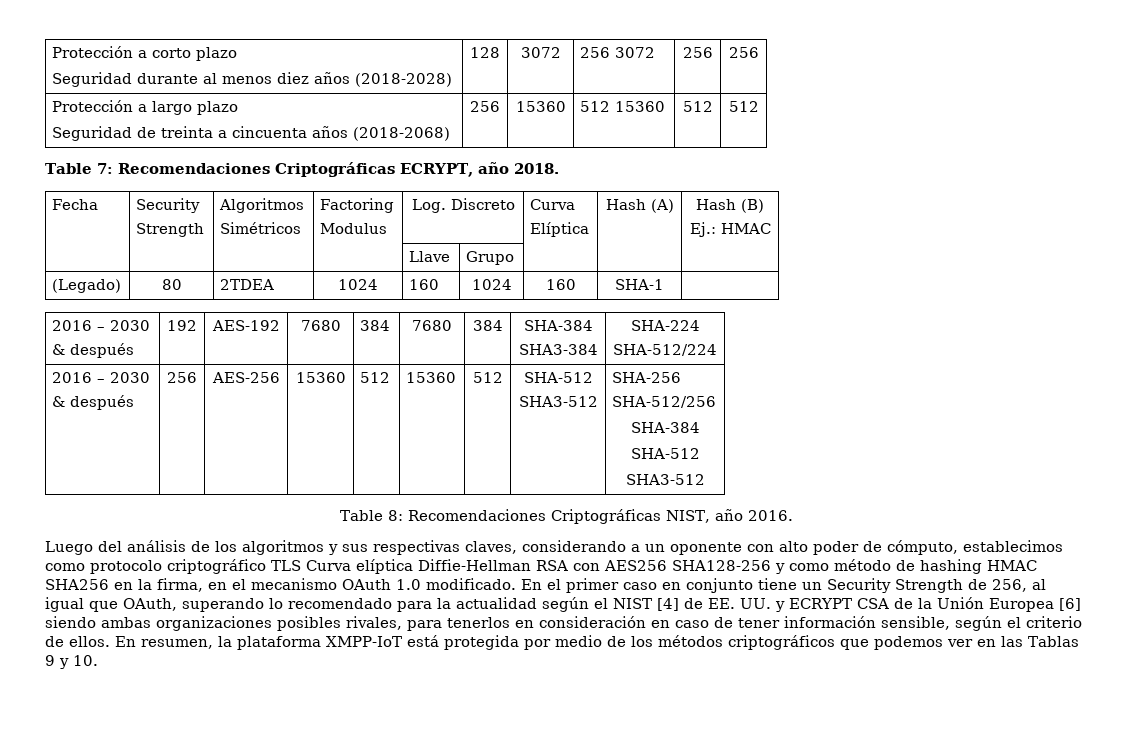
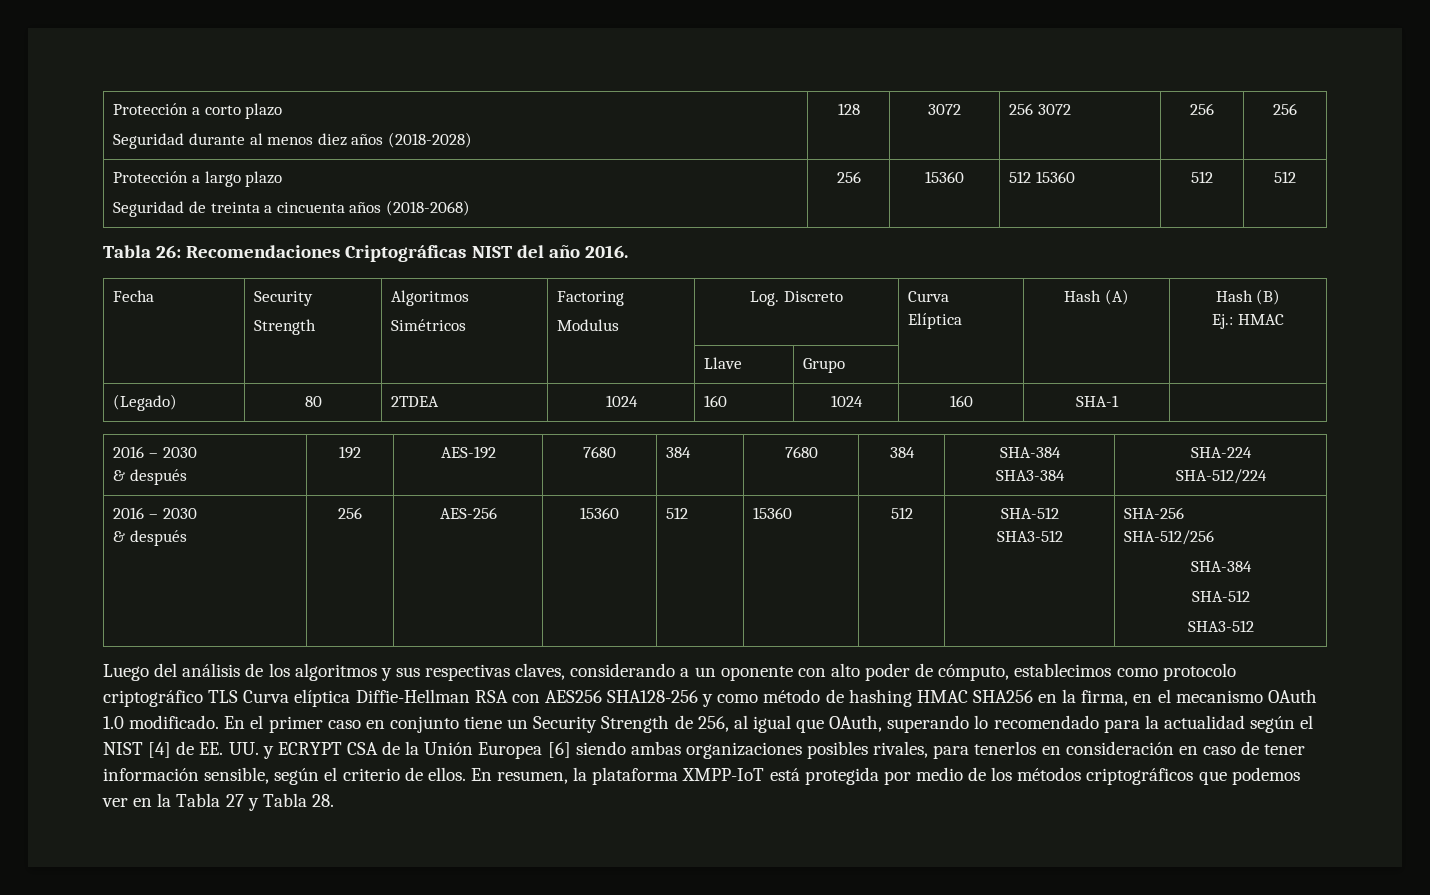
- Table 7: Recomendaciones Criptográficas ECRYPT, año 2018.
+ Tabla 26: Recomendaciones Criptográficas NIST del año 2016.
- Table 8: Recomendaciones Criptográficas NIST, año 2016.
- En resumen, la plataforma XMPP-IoT está protegida por medio de los métodos criptográficos que podemos ver en las Tablas 9 y 10.
+ En resumen, la plataforma XMPP-IoT está protegida por medio de los métodos criptográficos que podemos ver en la Tabla 27 y Tabla 28.

